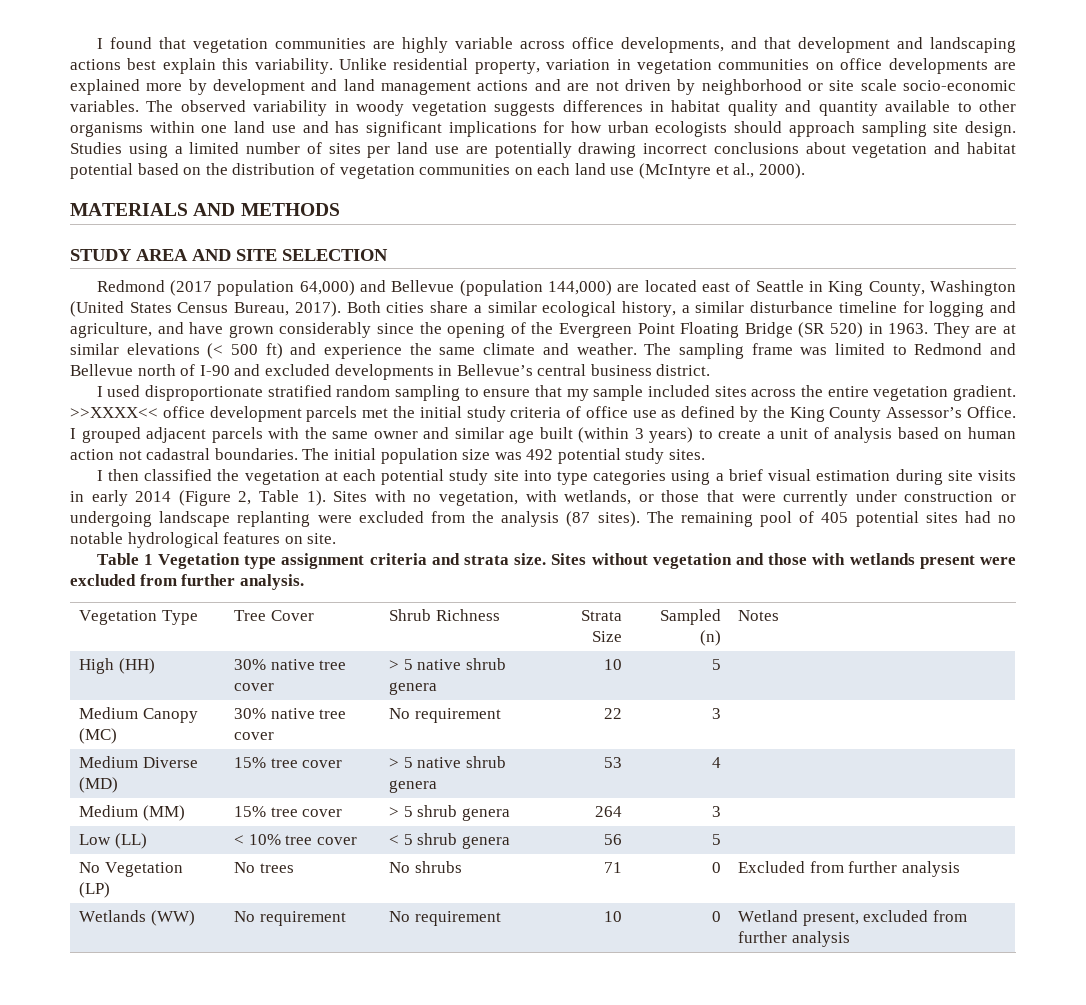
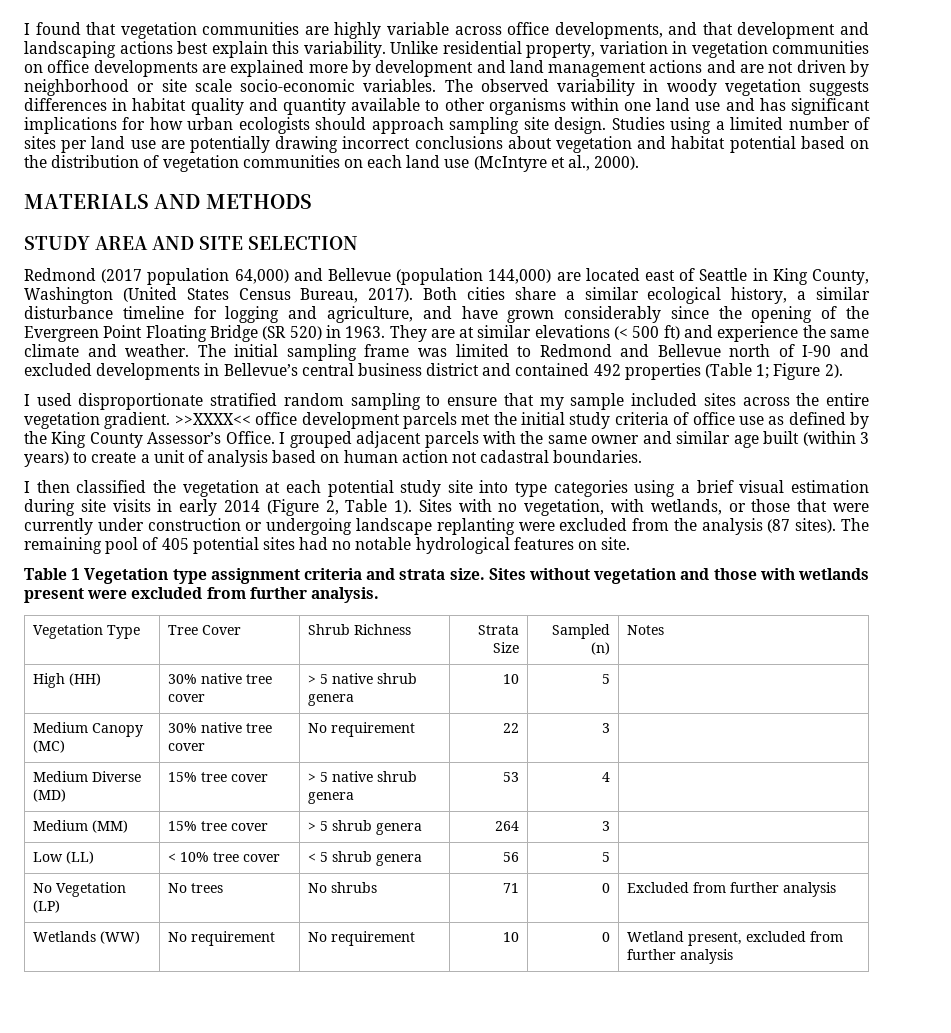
- The sampling frame was limited to Redmond and Bellevue north of I-90 and excluded developments in Bellevue’s central business district.
+ The initial sampling frame was limited to Redmond and Bellevue north of I-90 and excluded developments in Bellevue’s central business district and contained 492 properties (Table 1; Figure 2).
- The initial population size was 492 potential study sites.

